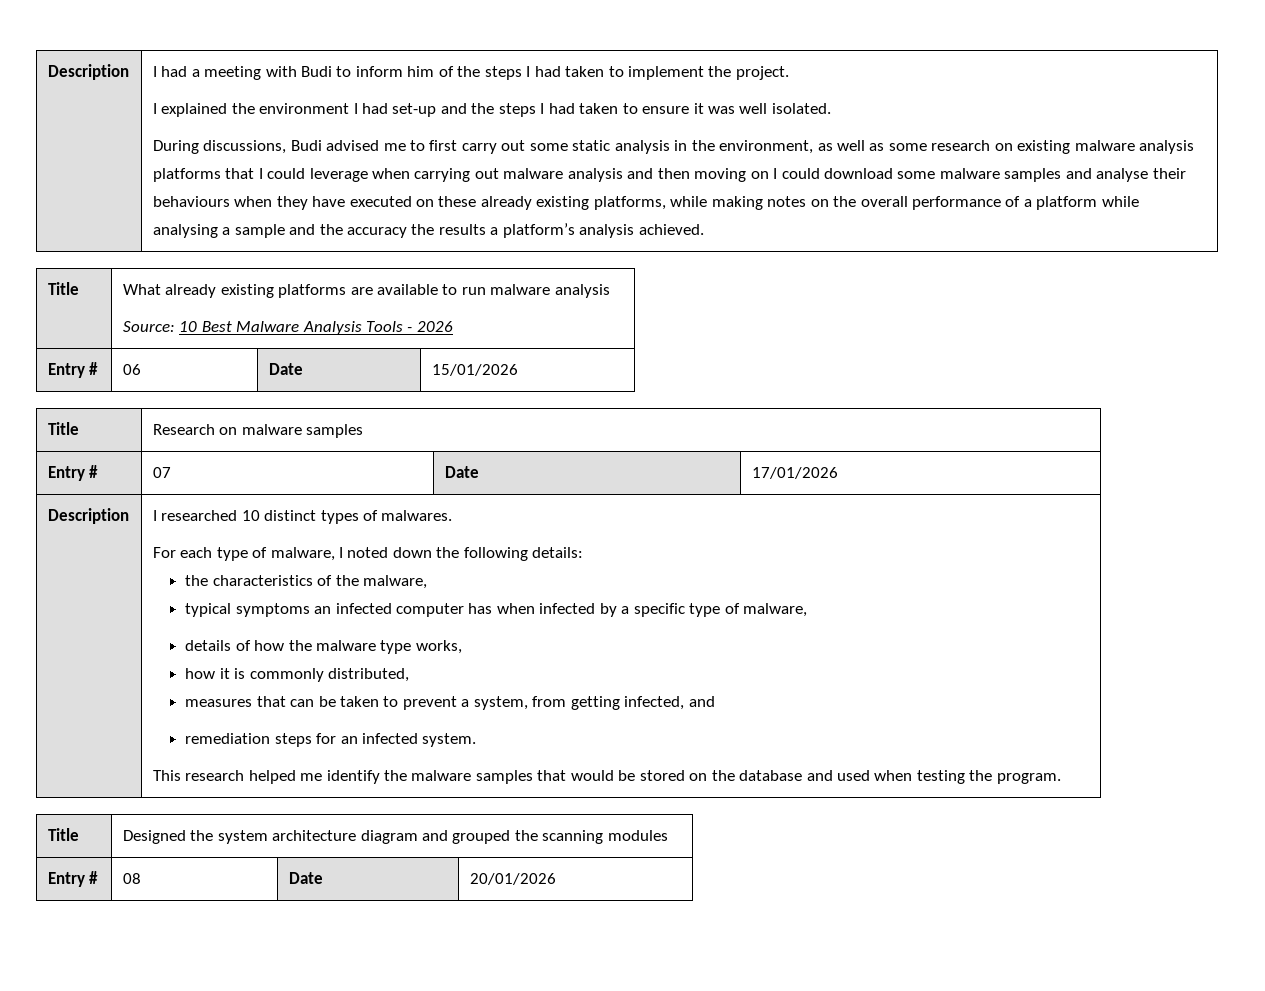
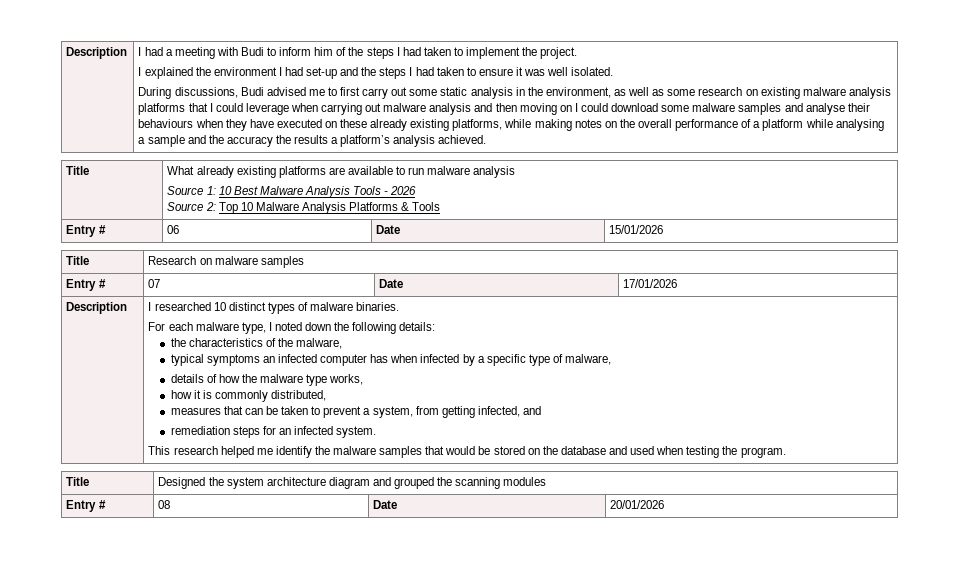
  Title | What already existing platforms are available to run malware analysis
- Source: 10 Best Malware Analysis Tools - 2026
+ Source 1: 10 Best Malware Analysis Tools - 2026
+ Source 2: Top 10 Malware Analysis Platforms & Tools
- I researched 10 distinct types of malwares.
+ I researched 10 distinct types of malware binaries.
- For each type of malware, I noted down the following details:
+ For each malware type, I noted down the following details:

